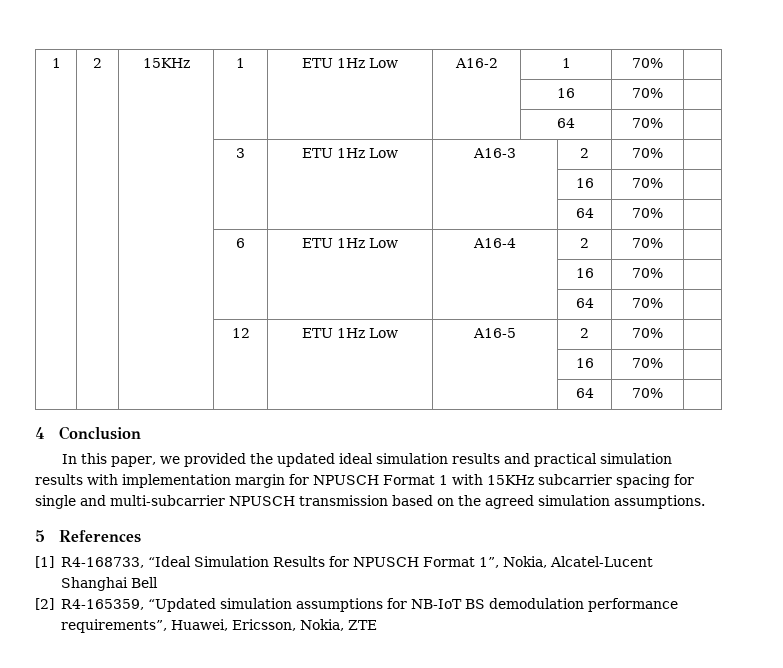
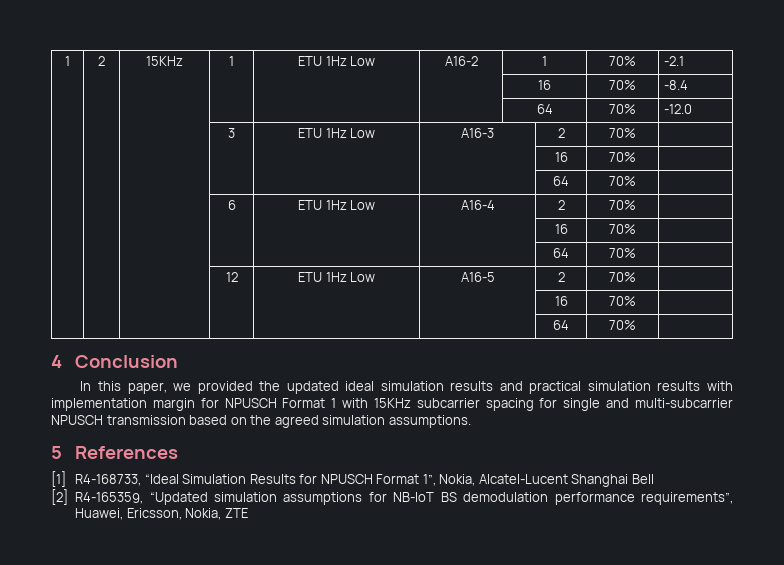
- 1 | 2 | 15KHz | 1 | ETU 1Hz Low | A16-2 | 1 | 70% |
- | | | | | | 16 | 70% |
- | | | | | | 64 | 70% |
+ 1 | 2 | 15KHz | 1 | ETU 1Hz Low | A16-2 | 1 | 70% | -2.1
+ | | | | | | 16 | 70% | -8.4
+ | | | | | | 64 | 70% | -12.0

